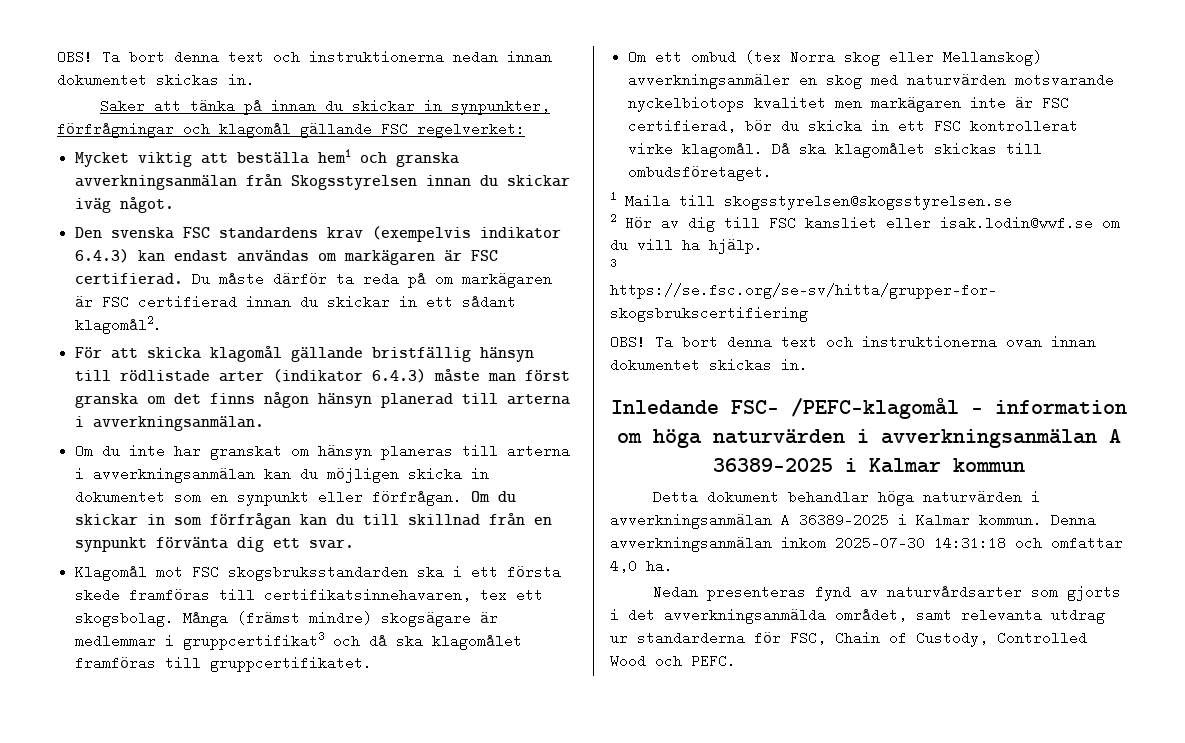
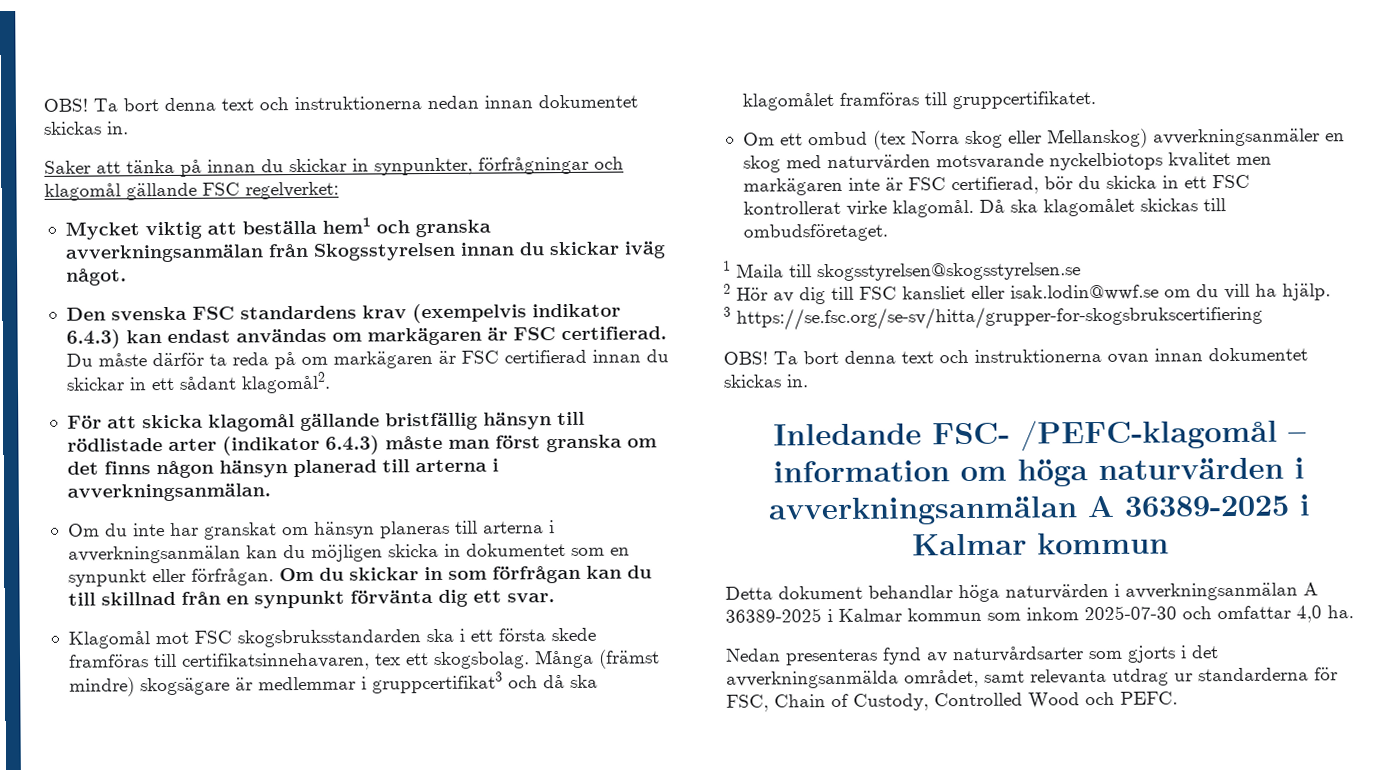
- Detta dokument behandlar höga naturvärden i avverkningsanmälan A 36389-2025 i Kalmar kommun. Denna avverkningsanmälan inkom 2025-07-30 14:31:18 och omfattar 4,0 ha.
+ Detta dokument behandlar höga naturvärden i avverkningsanmälan A 36389-2025 i Kalmar kommun som inkom 2025-07-30 och omfattar 4,0 ha.

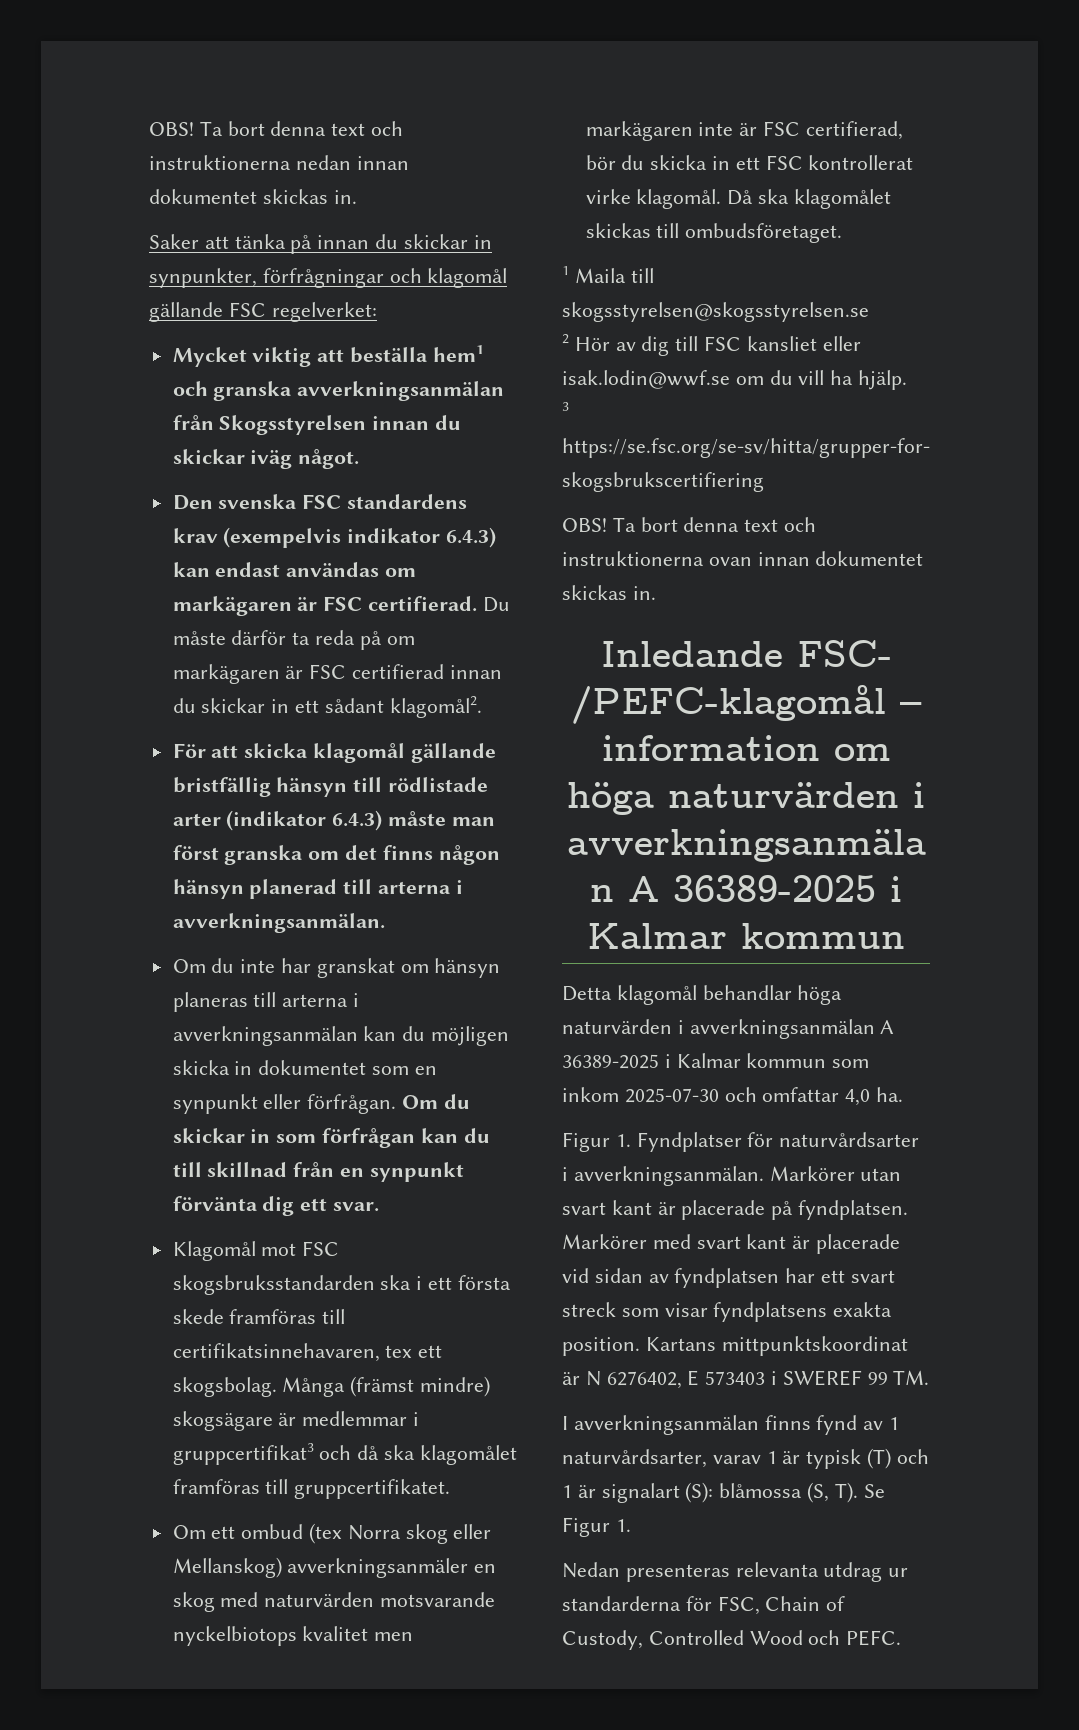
- Detta dokument behandlar höga naturvärden i avverkningsanmälan A 36389-2025 i Kalmar kommun som inkom 2025-07-30 och omfattar 4,0 ha.
+ Detta klagomål behandlar höga naturvärden i avverkningsanmälan A 36389-2025 i Kalmar kommun som inkom 2025-07-30 och omfattar 4,0 ha.
- Nedan presenteras fynd av naturvårdsarter som gjorts i det avverkningsanmälda området, samt relevanta utdrag ur standarderna för FSC, Chain of Custody, Controlled Wood och PEFC.
+ Figur 1. Fyndplatser för naturvårdsarter i avverkningsanmälan. Markörer utan svart kant är placerade på fyndplatsen. Markörer med svart kant är placerade vid sidan av fyndplatsen har ett svart streck som visar fyndplatsens exakta position. Kartans mittpunktskoordinat är N 6276402, E 573403 i SWEREF 99 TM.
+ I avverkningsanmälan finns fynd av 1 naturvårdsarter, varav 1 är typisk (T) och 1 är signalart (S): blåmossa (S, T). Se Figur 1.
+ Nedan presenteras relevanta utdrag ur standarderna för FSC, Chain of Custody, Controlled Wood och PEFC.

